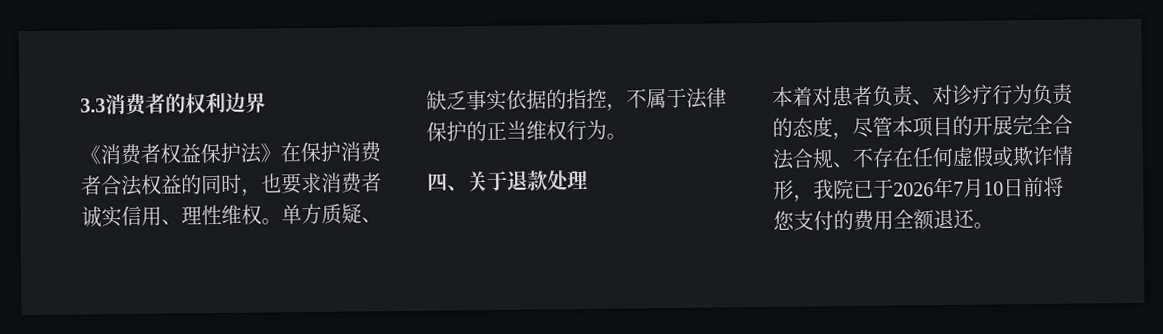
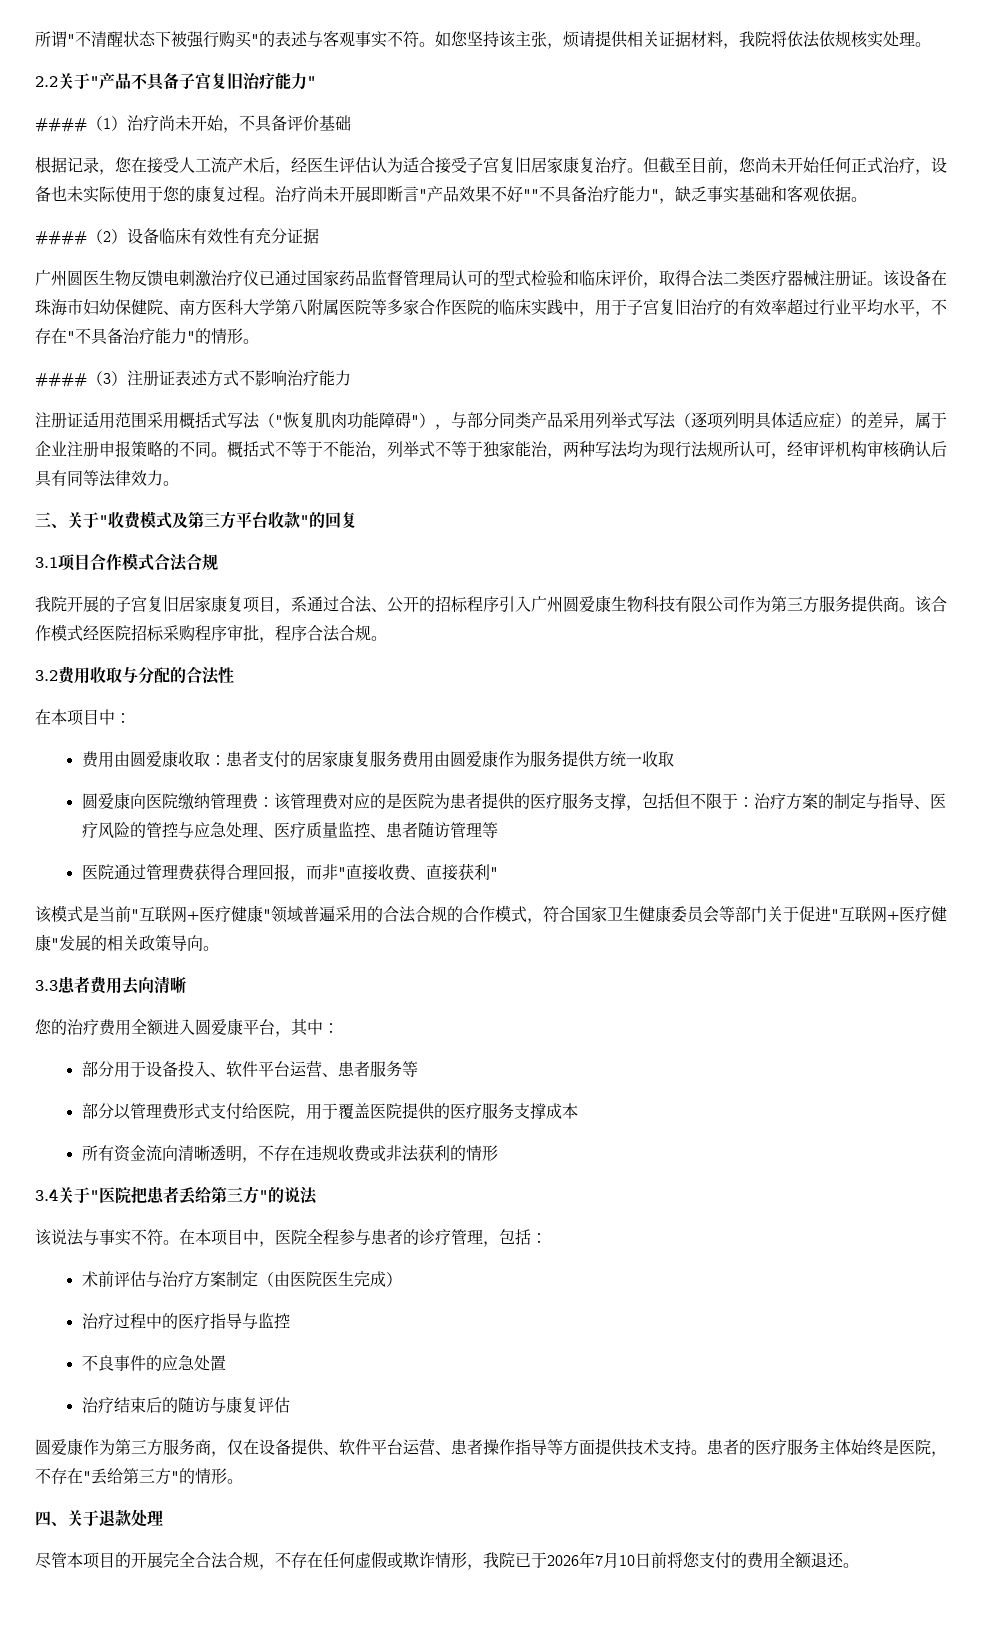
- 3.3消费者的权利边界
- 《消费者权益保护法》在保护消费者合法权益的同时，也要求消费者诚实信用、理性维权。单方质疑、缺乏事实依据的指控，不属于法律保护的正当维权行为。
+ 所谓"不清醒状态下被强行购买"的表述与客观事实不符。如您坚持该主张，烦请提供相关证据材料，我院将依法依规核实处理。
+ 2.2关于"产品不具备子宫复旧治疗能力"
+ ####（1）治疗尚未开始，不具备评价基础
+ 根据记录，您在接受人工流产术后，经医生评估认为适合接受子宫复旧居家康复治疗。但截至目前，您尚未开始任何正式治疗，设备也未实际使用于您的康复过程。治疗尚未开展即断言"产品效果不好""不具备治疗能力"，缺乏事实基础和客观依据。
+ ####（2）设备临床有效性有充分证据
+ 广州圆医生物反馈电刺激治疗仪已通过国家药品监督管理局认可的型式检验和临床评价，取得合法二类医疗器械注册证。该设备在珠海市妇幼保健院、南方医科大学第八附属医院等多家合作医院的临床实践中，用于子宫复旧治疗的有效率超过行业平均水平，不存在"不具备治疗能力"的情形。
+ ####（3）注册证表述方式不影响治疗能力
+ 注册证适用范围采用概括式写法（"恢复肌肉功能障碍"），与部分同类产品采用列举式写法（逐项列明具体适应症）的差异，属于企业注册申报策略的不同。概括式不等于不能治，列举式不等于独家能治，两种写法均为现行法规所认可，经审评机构审核确认后具有同等法律效力。
+ 三、关于"收费模式及第三方平台收款"的回复
+ 3.1项目合作模式合法合规
+ 我院开展的子宫复旧居家康复项目，系通过合法、公开的招标程序引入广州圆爱康生物科技有限公司作为第三方服务提供商。该合作模式经医院招标采购程序审批，程序合法合规。
+ 3.2费用收取与分配的合法性
+ 在本项目中：
+ 费用由圆爱康收取：患者支付的居家康复服务费用由圆爱康作为服务提供方统一收取
+ 圆爱康向医院缴纳管理费：该管理费对应的是医院为患者提供的医疗服务支撑，包括但不限于：治疗方案的制定与指导、医疗风险的管控与应急处理、医疗质量监控、患者随访管理等
+ 医院通过管理费获得合理回报，而非"直接收费、直接获利"
+ 该模式是当前"互联网+医疗健康"领域普遍采用的合法合规的合作模式，符合国家卫生健康委员会等部门关于促进"互联网+医疗健康"发展的相关政策导向。
+ 3.3患者费用去向清晰
+ 您的治疗费用全额进入圆爱康平台，其中：
+ 部分用于设备投入、软件平台运营、患者服务等
+ 部分以管理费形式支付给医院，用于覆盖医院提供的医疗服务支撑成本
+ 所有资金流向清晰透明，不存在违规收费或非法获利的情形
+ 3.4关于"医院把患者丢给第三方"的说法
+ 该说法与事实不符。在本项目中，医院全程参与患者的诊疗管理，包括：
+ 术前评估与治疗方案制定（由医院医生完成）
+ 治疗过程中的医疗指导与监控
+ 不良事件的应急处置
+ 治疗结束后的随访与康复评估
+ 圆爱康作为第三方服务商，仅在设备提供、软件平台运营、患者操作指导等方面提供技术支持。患者的医疗服务主体始终是医院，不存在"丢给第三方"的情形。
- 本着对患者负责、对诊疗行为负责的态度，尽管本项目的开展完全合法合规、不存在任何虚假或欺诈情形，我院已于2026年7月10日前将您支付的费用全额退还。
+ 尽管本项目的开展完全合法合规，不存在任何虚假或欺诈情形，我院已于2026年7月10日前将您支付的费用全额退还。

